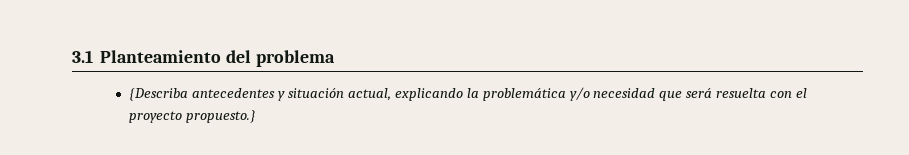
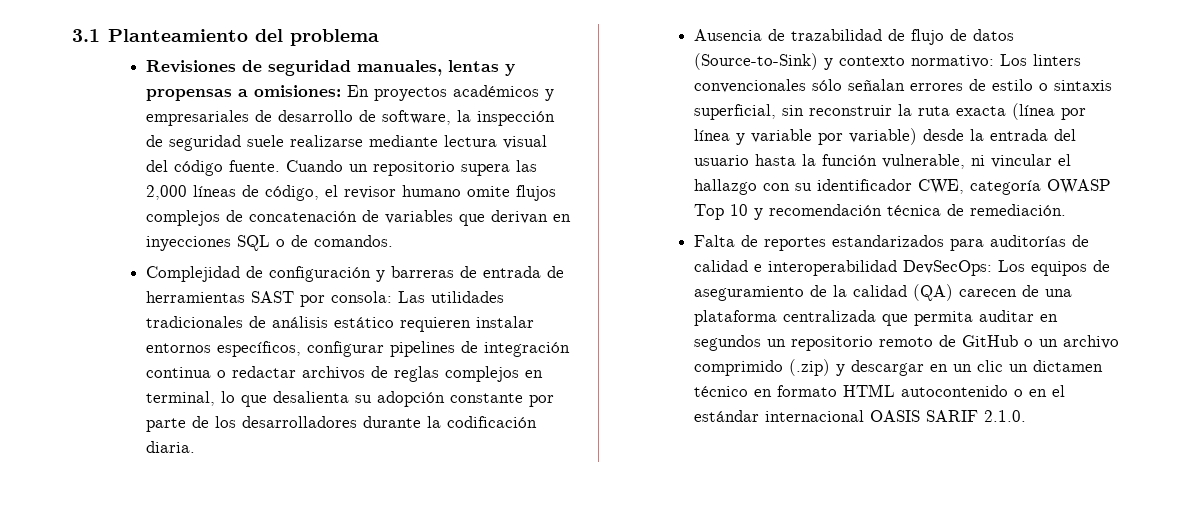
- {Describa antecedentes y situación actual, explicando la problemática y/o necesidad que será resuelta con el proyecto propuesto.}
+ Revisiones de seguridad manuales, lentas y propensas a omisiones: En proyectos académicos y empresariales de desarrollo de software, la inspección de seguridad suele realizarse mediante lectura visual del código fuente. Cuando un repositorio supera las 2,000 líneas de código, el revisor humano omite flujos complejos de concatenación de variables que derivan en inyecciones SQL o de comandos.
+ Complejidad de configuración y barreras de entrada de herramientas SAST por consola: Las utilidades tradicionales de análisis estático requieren instalar entornos específicos, configurar pipelines de integración continua o redactar archivos de reglas complejos en terminal, lo que desalienta su adopción constante por parte de los desarrolladores durante la codificación diaria.
+ Ausencia de trazabilidad de flujo de datos (Source-to-Sink) y contexto normativo: Los linters convencionales sólo señalan errores de estilo o sintaxis superficial, sin reconstruir la ruta exacta (línea por línea y variable por variable) desde la entrada del usuario hasta la función vulnerable, ni vincular el hallazgo con su identificador CWE, categoría OWASP Top 10 y recomendación técnica de remediación.
+ Falta de reportes estandarizados para auditorías de calidad e interoperabilidad DevSecOps: Los equipos de aseguramiento de la calidad (QA) carecen de una plataforma centralizada que permita auditar en segundos un repositorio remoto de GitHub o un archivo comprimido (.zip) y descargar en un clic un dictamen técnico en formato HTML autocontenido o en el estándar internacional OASIS SARIF 2.1.0.

